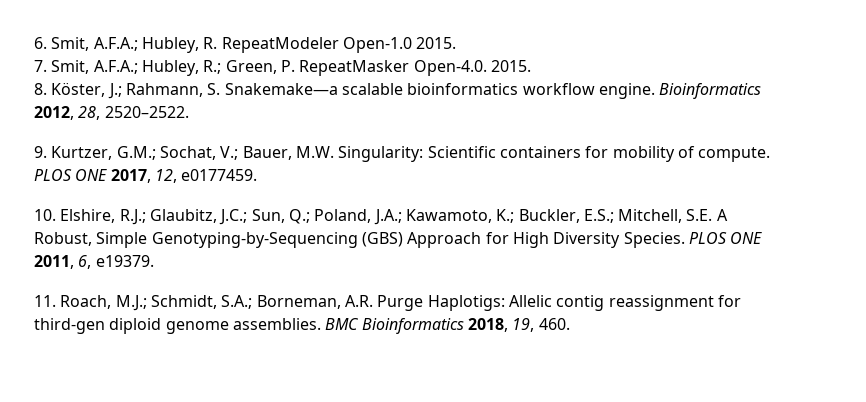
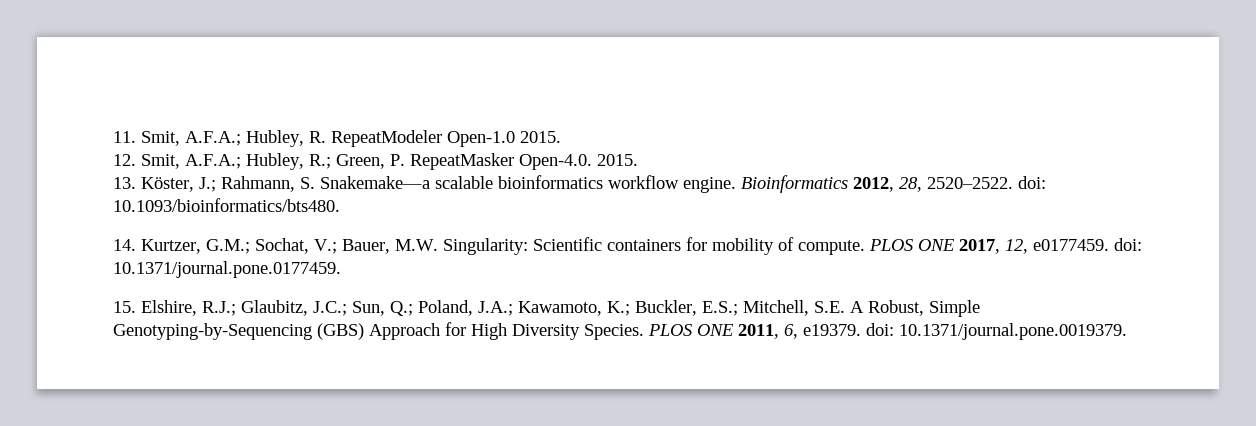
- 6. Smit, A.F.A.; Hubley, R. RepeatModeler Open-1.0 2015.
+ 11. Smit, A.F.A.; Hubley, R. RepeatModeler Open-1.0 2015.
- 7. Smit, A.F.A.; Hubley, R.; Green, P. RepeatMasker Open-4.0. 2015.
+ 12. Smit, A.F.A.; Hubley, R.; Green, P. RepeatMasker Open-4.0. 2015.
- 8. Köster, J.; Rahmann, S. Snakemake—a scalable bioinformatics workflow engine.
+ 13. Köster, J.; Rahmann, S. Snakemake—a scalable bioinformatics workflow engine.
- Bioinformatics 2012, 28, 2520–2522.
- 9. Kurtzer, G.M.; Sochat, V.; Bauer, M.W. Singularity: Scientific containers for mobility of compute.
+ Bioinformatics 2012, 28, 2520–2522. doi: 10.1093/bioinformatics/bts480.
+ 14. Kurtzer, G.M.; Sochat, V.; Bauer, M.W. Singularity: Scientific containers for mobility of compute.
- PLOS ONE 2017, 12, e0177459.
- 10. Elshire, R.J.; Glaubitz, J.C.; Sun, Q.; Poland, J.A.; Kawamoto, K.; Buckler, E.S.; Mitchell, S.E. A Robust, Simple Genotyping-by-Sequencing (GBS) Approach for High Diversity Species.
+ PLOS ONE 2017, 12, e0177459. doi: 10.1371/journal.pone.0177459.
+ 15. Elshire, R.J.; Glaubitz, J.C.; Sun, Q.; Poland, J.A.; Kawamoto, K.; Buckler, E.S.; Mitchell, S.E. A Robust, Simple Genotyping-by-Sequencing (GBS) Approach for High Diversity Species.
- PLOS ONE 2011, 6, e19379.
- 11. Roach, M.J.; Schmidt, S.A.; Borneman, A.R. Purge Haplotigs: Allelic contig reassignment for third-gen diploid genome assemblies. BMC Bioinformatics 2018, 19, 460.
+ PLOS ONE 2011, 6, e19379. doi: 10.1371/journal.pone.0019379.

